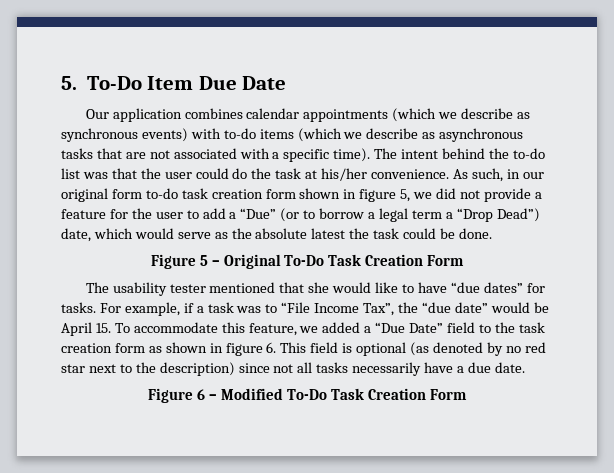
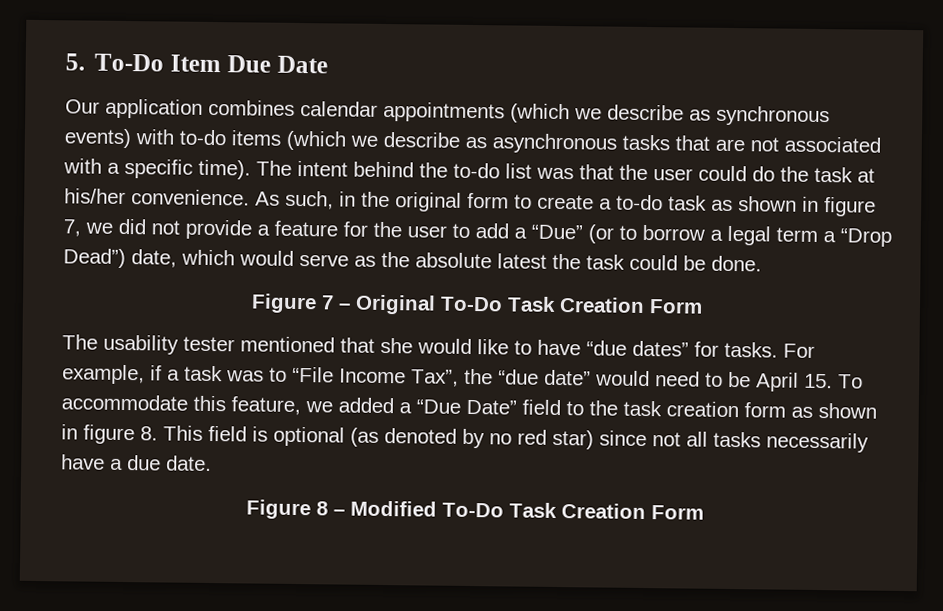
- As such, in our original form to-do task creation form shown in figure 5, we did not provide a feature for the user to add a “Due” (or to borrow a legal term a “Drop Dead”) date, which would serve as the absolute latest the task could be done.
+ As such, in the original form to create a to-do task as shown in figure 7, we did not provide a feature for the user to add a “Due” (or to borrow a legal term a “Drop Dead”) date, which would serve as the absolute latest the task could be done.
- Figure 5 – Original To-Do Task Creation Form
+ Figure 7 – Original To-Do Task Creation Form
- For example, if a task was to “File Income Tax”, the “due date” would be April 15. To accommodate this feature, we added a “Due Date” field to the task creation form as shown in figure 6. This field is optional (as denoted by no red star next to the description) since not all tasks necessarily have a due date.
+ For example, if a task was to “File Income Tax”, the “due date” would need to be April 15. To accommodate this feature, we added a “Due Date” field to the task creation form as shown in figure 8. This field is optional (as denoted by no red star) since not all tasks necessarily have a due date.
- Figure 6 – Modified To-Do Task Creation Form
+ Figure 8 – Modified To-Do Task Creation Form

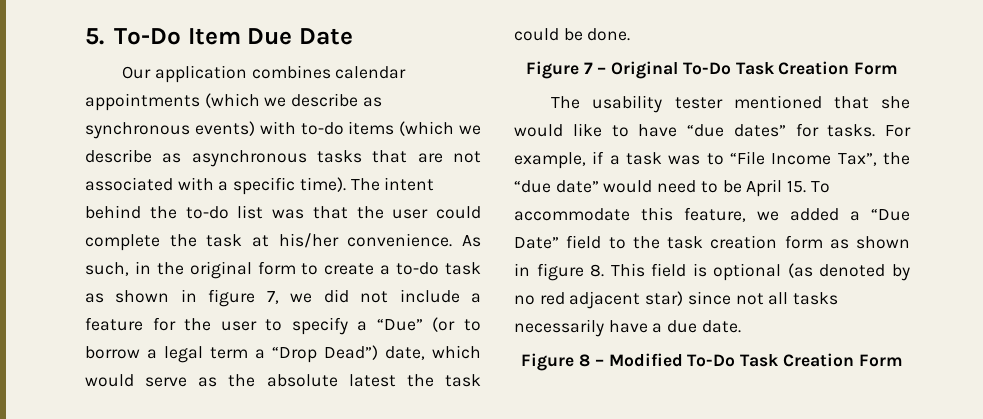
- The intent behind the to-do list was that the user could do the task at his/her convenience.
+ The intent behind the to-do list was that the user could complete the task at his/her convenience.
- As such, in the original form to create a to-do task as shown in figure 7, we did not provide a feature for the user to add a “Due” (or to borrow a legal term a “Drop Dead”) date, which would serve as the absolute latest the task could be done.
+ As such, in the original form to create a to-do task as shown in figure 7, we did not include a feature for the user to specify a “Due” (or to borrow a legal term a “Drop Dead”) date, which would serve as the absolute latest the task could be done.
- For example, if a task was to “File Income Tax”, the “due date” would need to be April 15. To accommodate this feature, we added a “Due Date” field to the task creation form as shown in figure 8. This field is optional (as denoted by no red star) since not all tasks necessarily have a due date.
+ For example, if a task was to “File Income Tax”, the “due date” would need to be April 15. To accommodate this feature, we added a “Due Date” field to the task creation form as shown in figure 8. This field is optional (as denoted by no red adjacent star) since not all tasks necessarily have a due date.

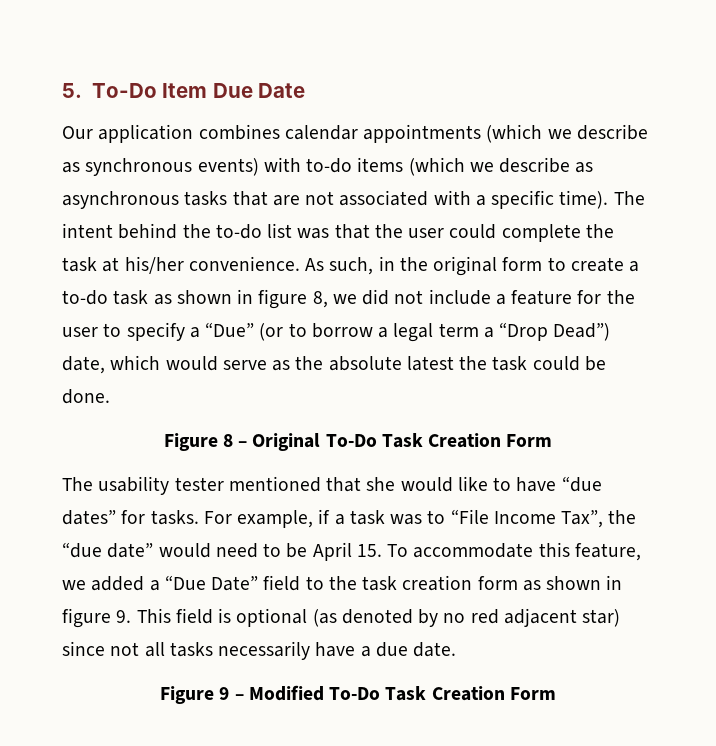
- As such, in the original form to create a to-do task as shown in figure 7, we did not include a feature for the user to specify a “Due” (or to borrow a legal term a “Drop Dead”) date, which would serve as the absolute latest the task could be done.
+ As such, in the original form to create a to-do task as shown in figure 8, we did not include a feature for the user to specify a “Due” (or to borrow a legal term a “Drop Dead”) date, which would serve as the absolute latest the task could be done.
- Figure 7 – Original To-Do Task Creation Form
+ Figure 8 – Original To-Do Task Creation Form
- For example, if a task was to “File Income Tax”, the “due date” would need to be April 15. To accommodate this feature, we added a “Due Date” field to the task creation form as shown in figure 8. This field is optional (as denoted by no red adjacent star) since not all tasks necessarily have a due date.
+ For example, if a task was to “File Income Tax”, the “due date” would need to be April 15. To accommodate this feature, we added a “Due Date” field to the task creation form as shown in figure 9. This field is optional (as denoted by no red adjacent star) since not all tasks necessarily have a due date.
- Figure 8 – Modified To-Do Task Creation Form
+ Figure 9 – Modified To-Do Task Creation Form

